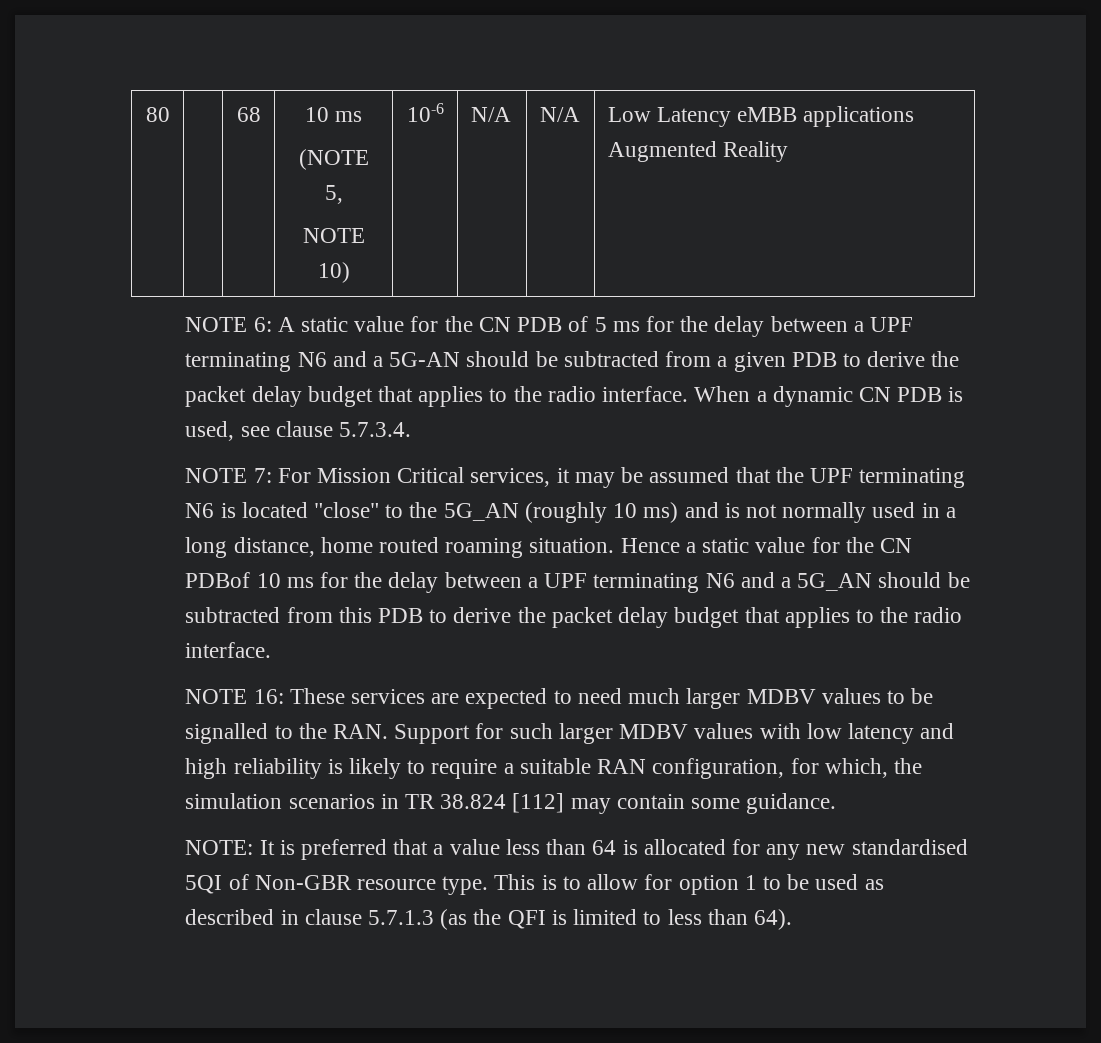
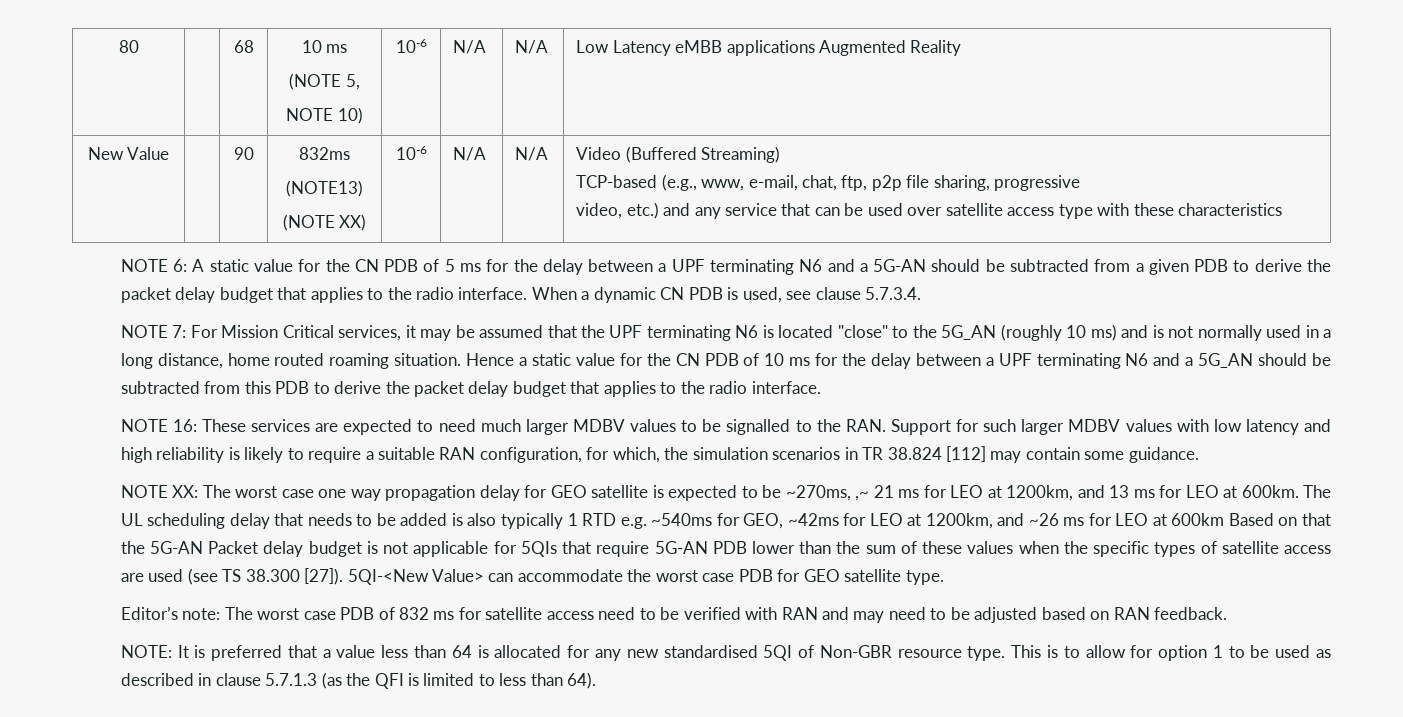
+ New Value | | 90 | 832ms
+ (NOTE13)
+ (NOTE XX) | 10-6 | N/A | N/A | Video (Buffered Streaming)
+ TCP-based (e.g., www, e-mail, chat, ftp, p2p file sharing, progressive
+ video, etc.) and any service that can be used over satellite access type with these characteristics
- Hence a static value for the CN PDBof 10 ms for the delay between a UPF terminating N6 and a 5G_AN should be subtracted from this PDB to derive the packet delay budget that applies to the radio interface.
+ Hence a static value for the CN PDB of 10 ms for the delay between a UPF terminating N6 and a 5G_AN should be subtracted from this PDB to derive the packet delay budget that applies to the radio interface.
+ NOTE XX: The worst case one way propagation delay for GEO satellite is expected to be ~270ms, ,~ 21 ms for LEO at 1200km, and 13 ms for LEO at 600km. The UL scheduling delay that needs to be added is also typically 1 RTD e.g. ~540ms for GEO, ~42ms for LEO at 1200km, and ~26 ms for LEO at 600km Based on that the 5G-AN Packet delay budget is not applicable for 5QIs that require 5G-AN PDB lower than the sum of these values when the specific types of satellite access are used (see TS 38.300 [27]). 5QI-<New Value> can accommodate the worst case PDB for GEO satellite type.
+ Editor’s note: The worst case PDB of 832 ms for satellite access need to be verified with RAN and may need to be adjusted based on RAN feedback.

